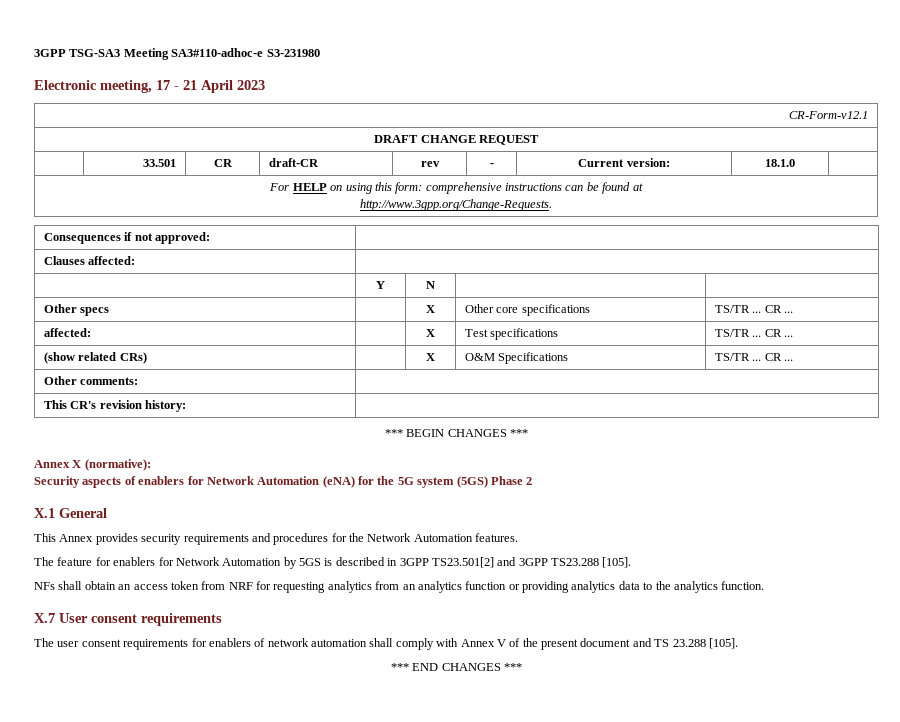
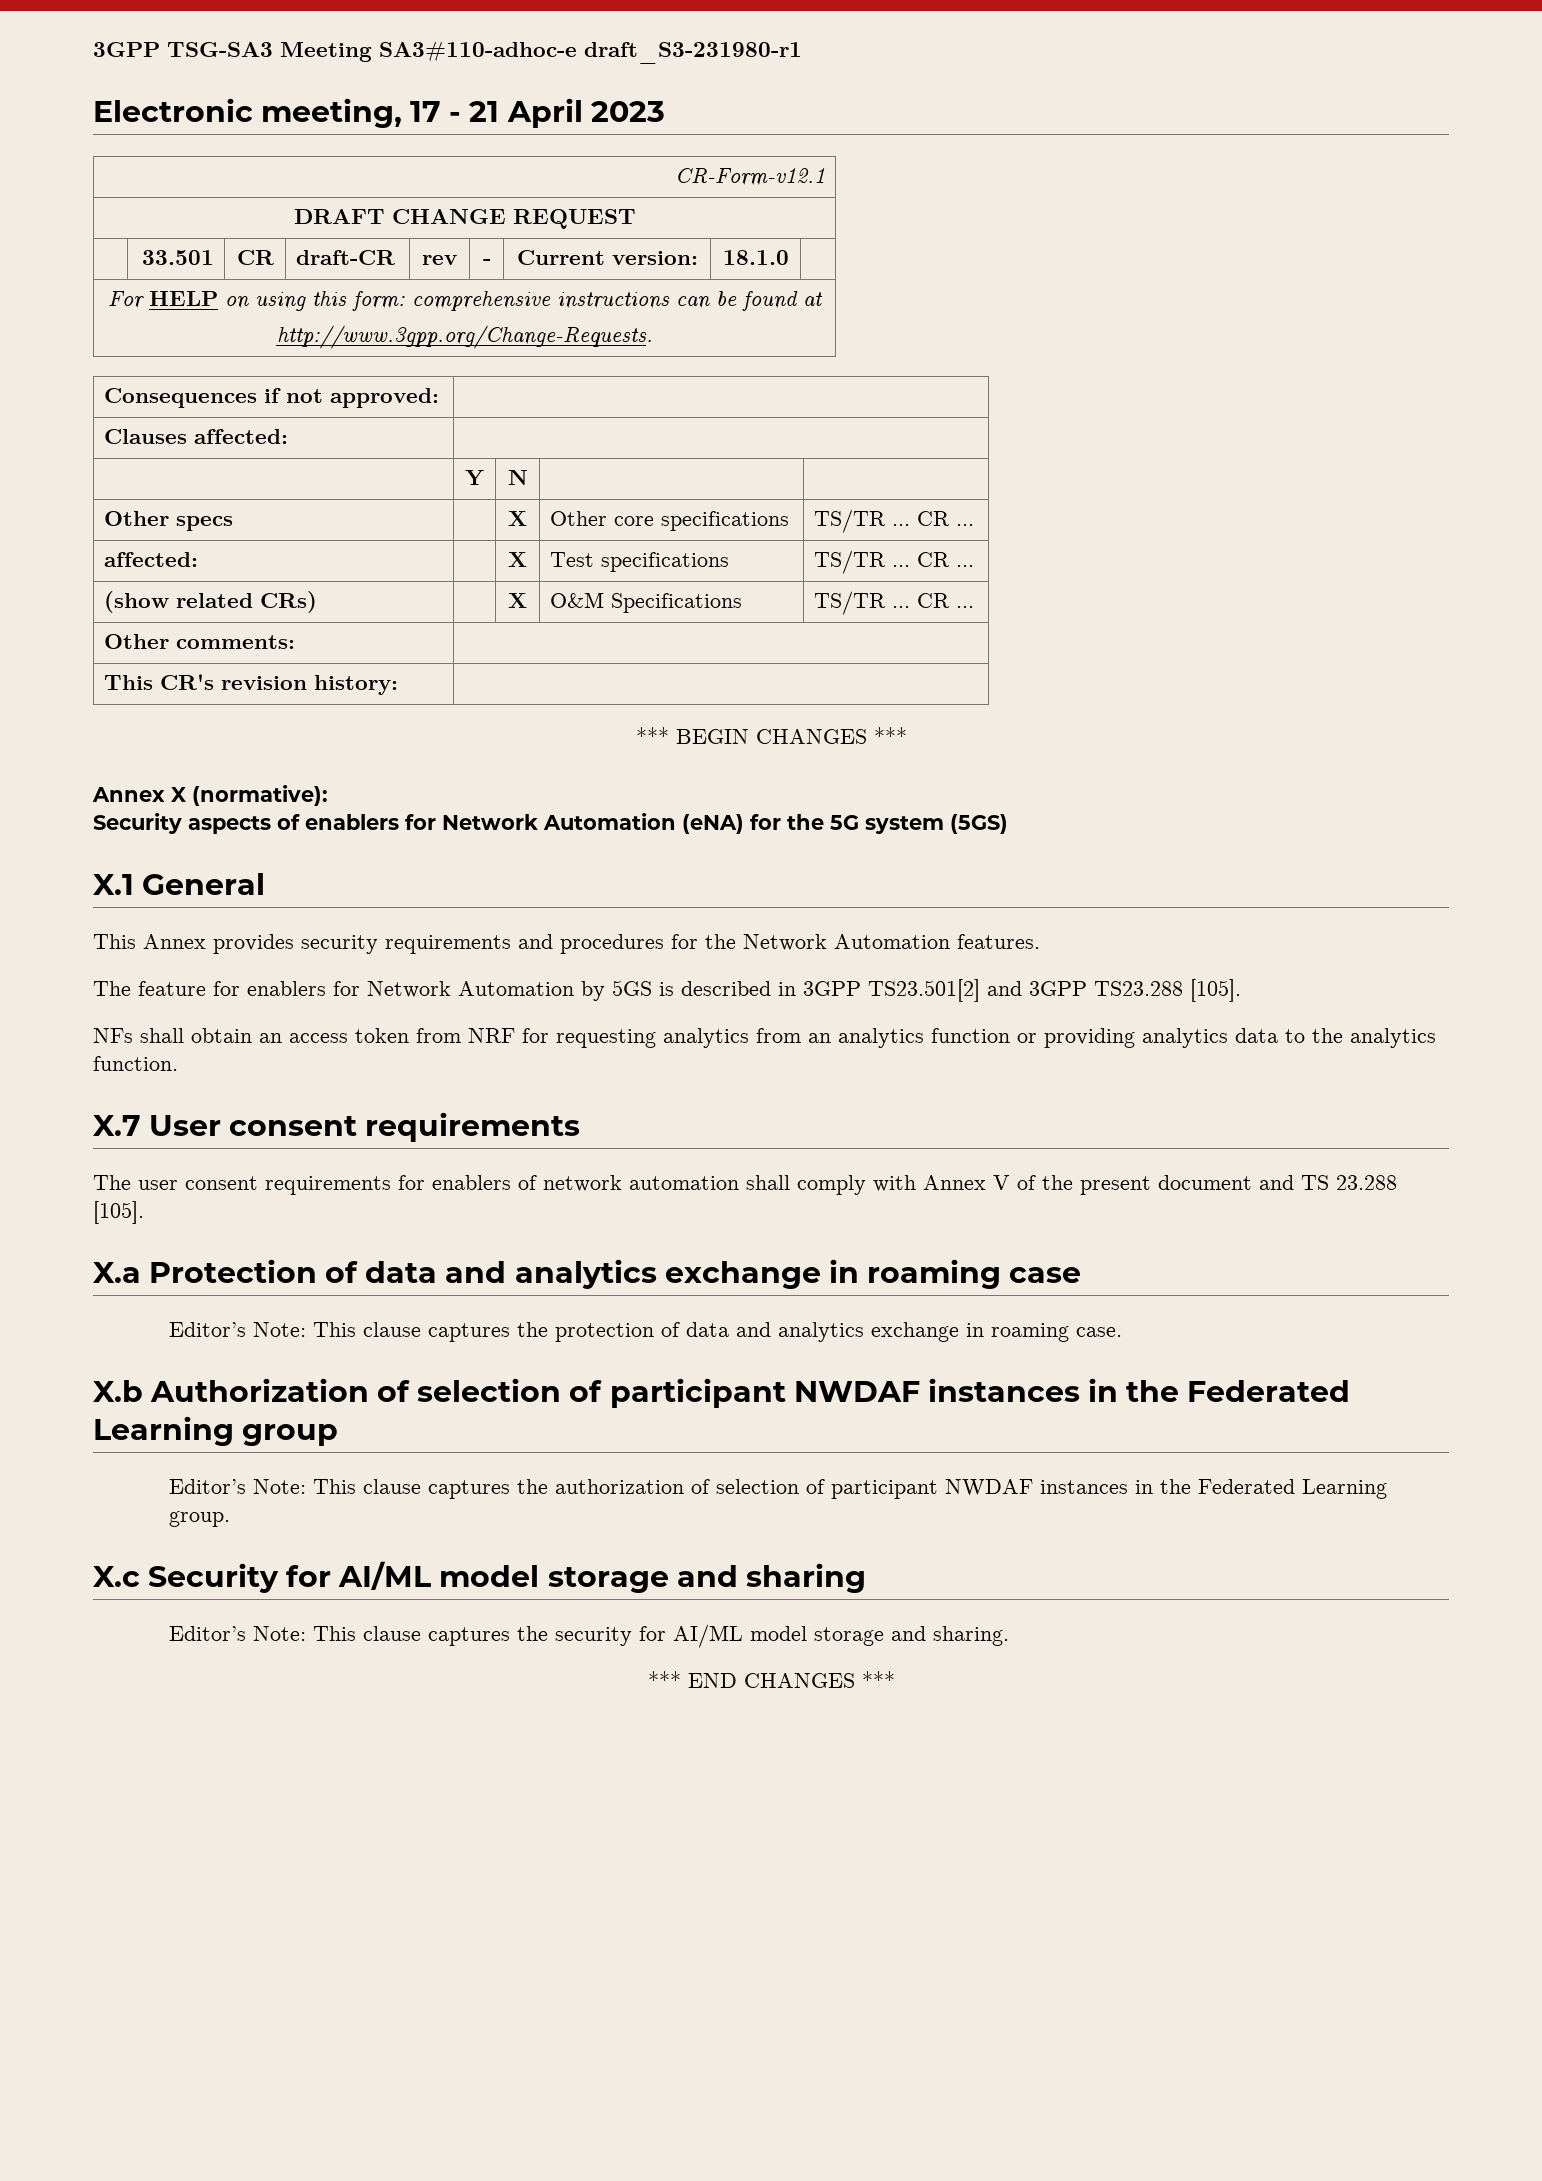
- 3GPP TSG-SA3 Meeting SA3#110-adhoc-e S3-231980
+ 3GPP TSG-SA3 Meeting SA3#110-adhoc-e draft_S3-231980-r1
- Security aspects of enablers for Network Automation (eNA) for the 5G system (5GS) Phase 2
+ Security aspects of enablers for Network Automation (eNA) for the 5G system (5GS)
+ X.a Protection of data and analytics exchange in roaming case
+ Editor’s Note: This clause captures the protection of data and analytics exchange in roaming case.
+ X.b Authorization of selection of participant NWDAF instances in the Federated Learning group
+ Editor’s Note: This clause captures the authorization of selection of participant NWDAF instances in the Federated Learning group.
+ X.c Security for AI/ML model storage and sharing
+ Editor’s Note: This clause captures the security for AI/ML model storage and sharing.

